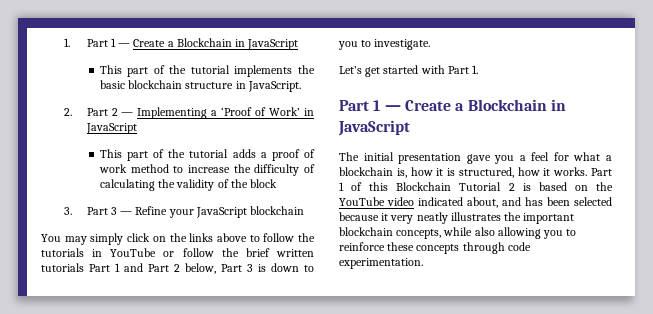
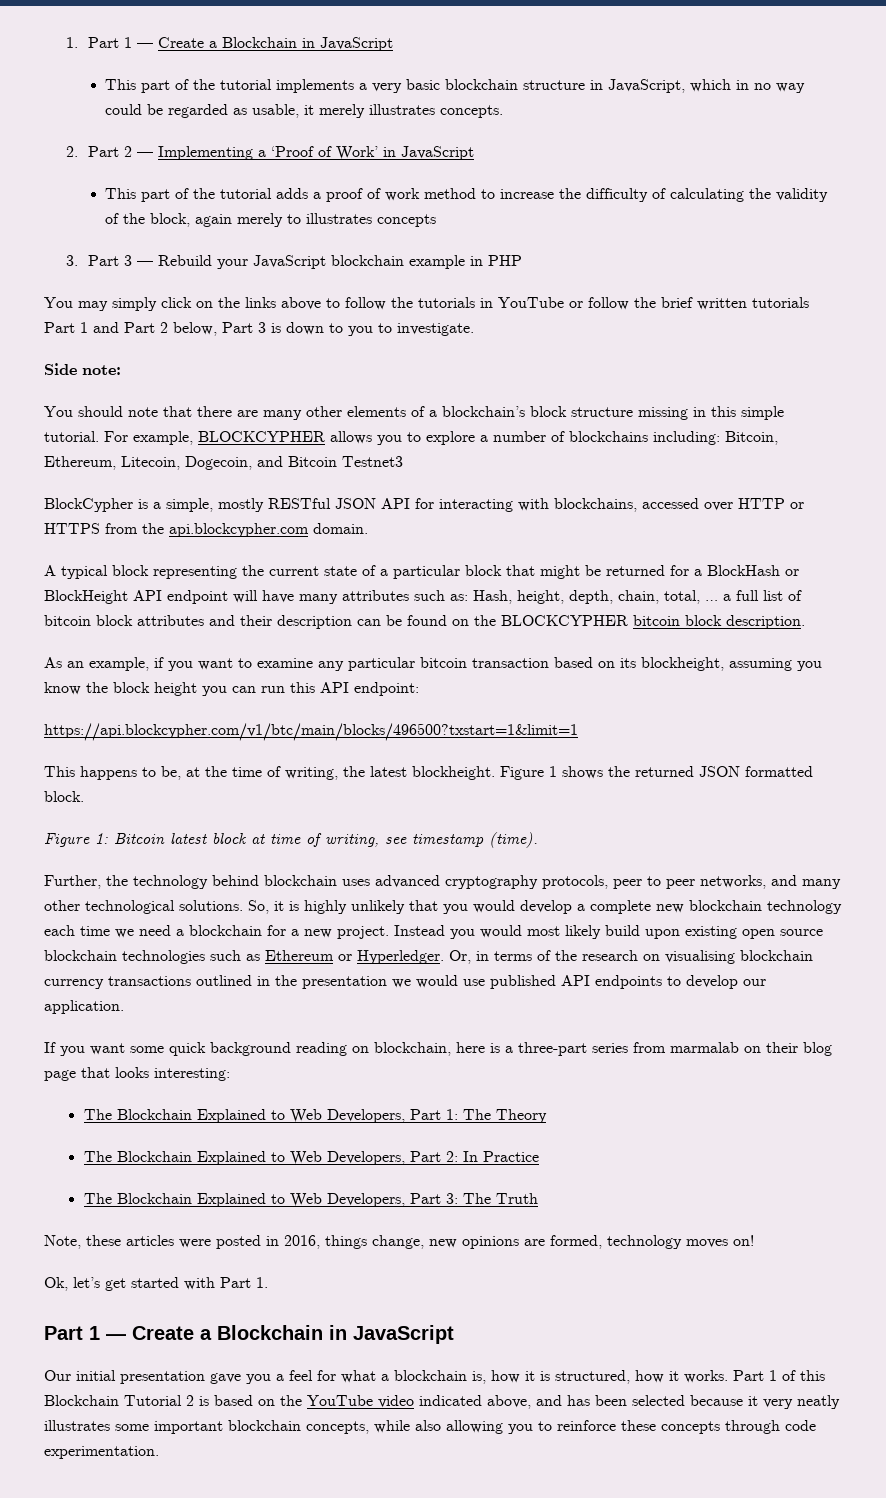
- This part of the tutorial implements the basic blockchain structure in JavaScript.
+ This part of the tutorial implements a very basic blockchain structure in JavaScript, which in no way could be regarded as usable, it merely illustrates concepts.
- This part of the tutorial adds a proof of work method to increase the difficulty of calculating the validity of the block
+ This part of the tutorial adds a proof of work method to increase the difficulty of calculating the validity of the block, again merely to illustrates concepts
- 3. Part 3 — Refine your JavaScript blockchain
+ 3. Part 3 — Rebuild your JavaScript blockchain example in PHP
- Let’s get started with Part 1.
+ Side note:
+ You should note that there are many other elements of a blockchain’s block structure missing in this simple tutorial. For example, BLOCKCYPHER allows you to explore a number of blockchains including: Bitcoin, Ethereum, Litecoin, Dogecoin, and Bitcoin Testnet3
+ BlockCypher is a simple, mostly RESTful JSON API for interacting with blockchains, accessed over HTTP or HTTPS from the api.blockcypher.com domain.
+ A typical block representing the current state of a particular block that might be returned for a BlockHash or BlockHeight API endpoint will have many attributes such as: Hash, height, depth, chain, total, … a full list of bitcoin block attributes and their description can be found on the BLOCKCYPHER bitcoin block description.
+ As an example, if you want to examine any particular bitcoin transaction based on its blockheight, assuming you know the block height you can run this API endpoint:
+ https://api.blockcypher.com/v1/btc/main/blocks/496500?txstart=1&limit=1
+ This happens to be, at the time of writing, the latest blockheight. Figure 1 shows the returned JSON formatted block.
+ Figure 1: Bitcoin latest block at time of writing, see timestamp (time).
+ Further, the technology behind blockchain uses advanced cryptography protocols, peer to peer networks, and many other technological solutions. So, it is highly unlikely that you would develop a complete new blockchain technology each time we need a blockchain for a new project. Instead you would most likely build upon existing open source blockchain technologies such as Ethereum or Hyperledger. Or, in terms of the research on visualising blockchain currency transactions outlined in the presentation we would use published API endpoints to develop our application.
+ If you want some quick background reading on blockchain, here is a three-part series from marmalab on their blog page that looks interesting:
+ The Blockchain Explained to Web Developers, Part 1: The Theory
+ The Blockchain Explained to Web Developers, Part 2: In Practice
+ The Blockchain Explained to Web Developers, Part 3: The Truth
+ Note, these articles were posted in 2016, things change, new opinions are formed, technology moves on!
+ Ok, let’s get started with Part 1.
- The initial presentation gave you a feel for what a blockchain is, how it is structured, how it works.
+ Our initial presentation gave you a feel for what a blockchain is, how it is structured, how it works.
- Part 1 of this Blockchain Tutorial 2 is based on the YouTube video indicated about, and has been selected because it very neatly illustrates the important blockchain concepts, while also allowing you to reinforce these concepts through code experimentation.
+ Part 1 of this Blockchain Tutorial 2 is based on the YouTube video indicated above, and has been selected because it very neatly illustrates some important blockchain concepts, while also allowing you to reinforce these concepts through code experimentation.

